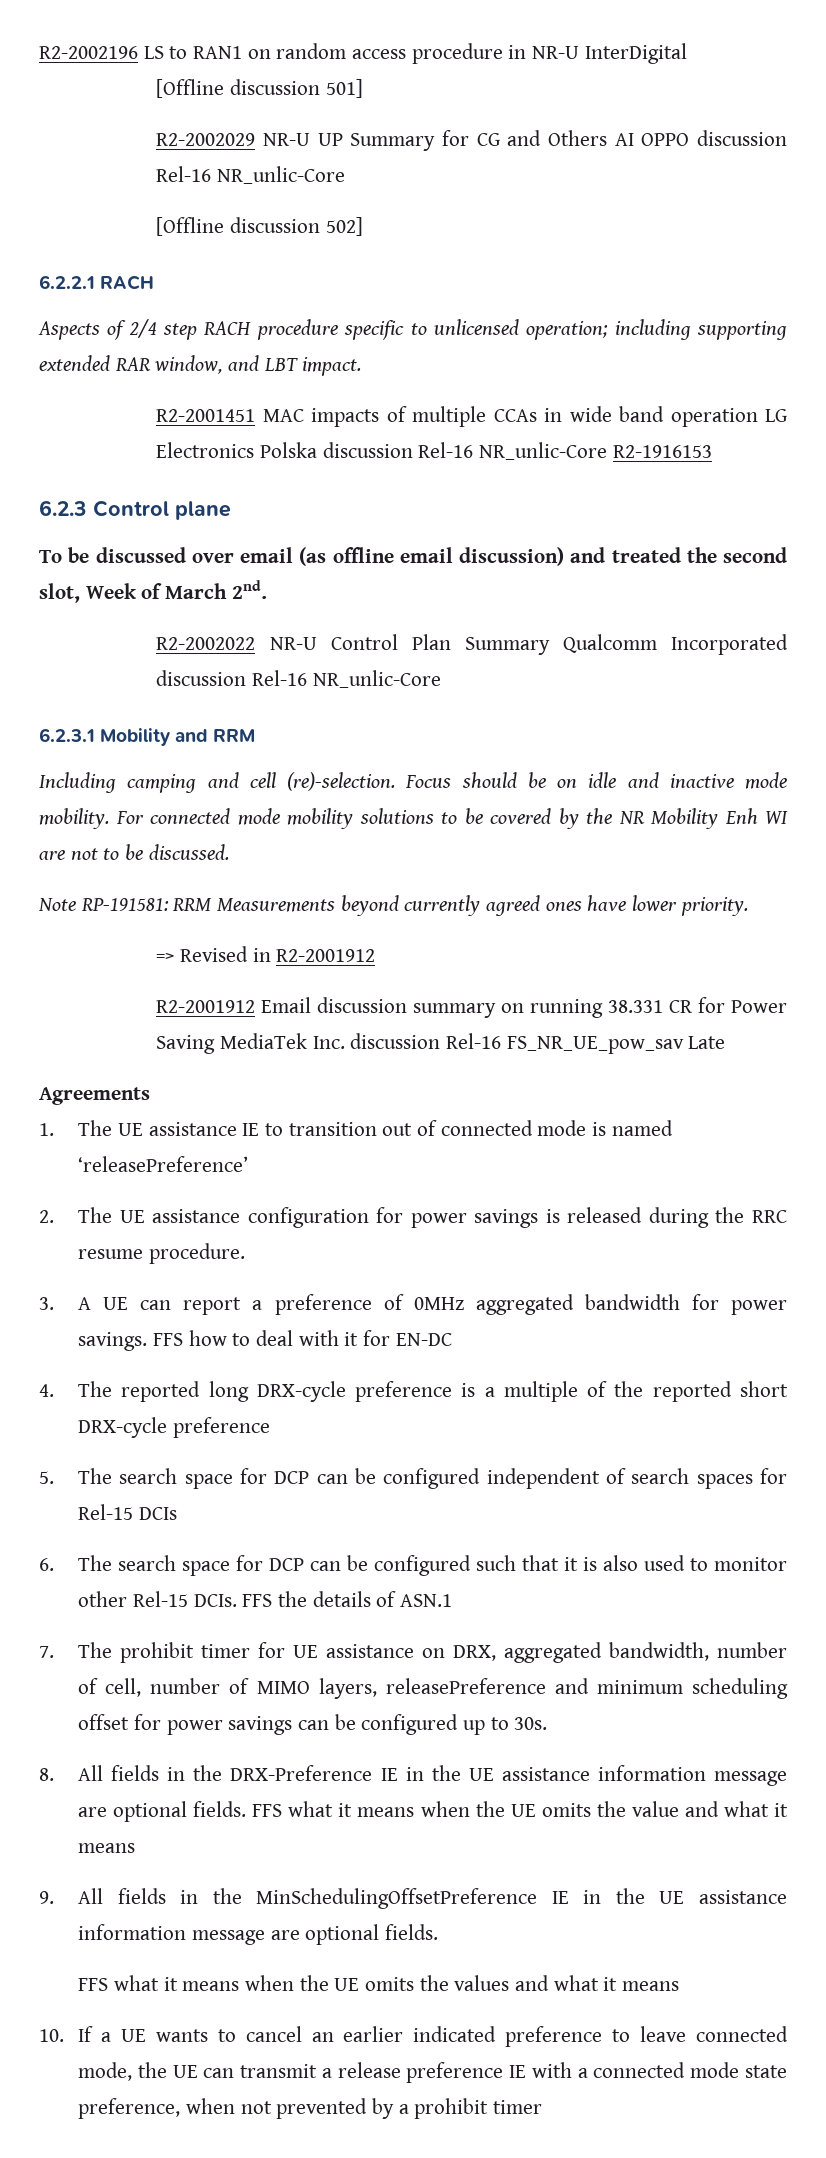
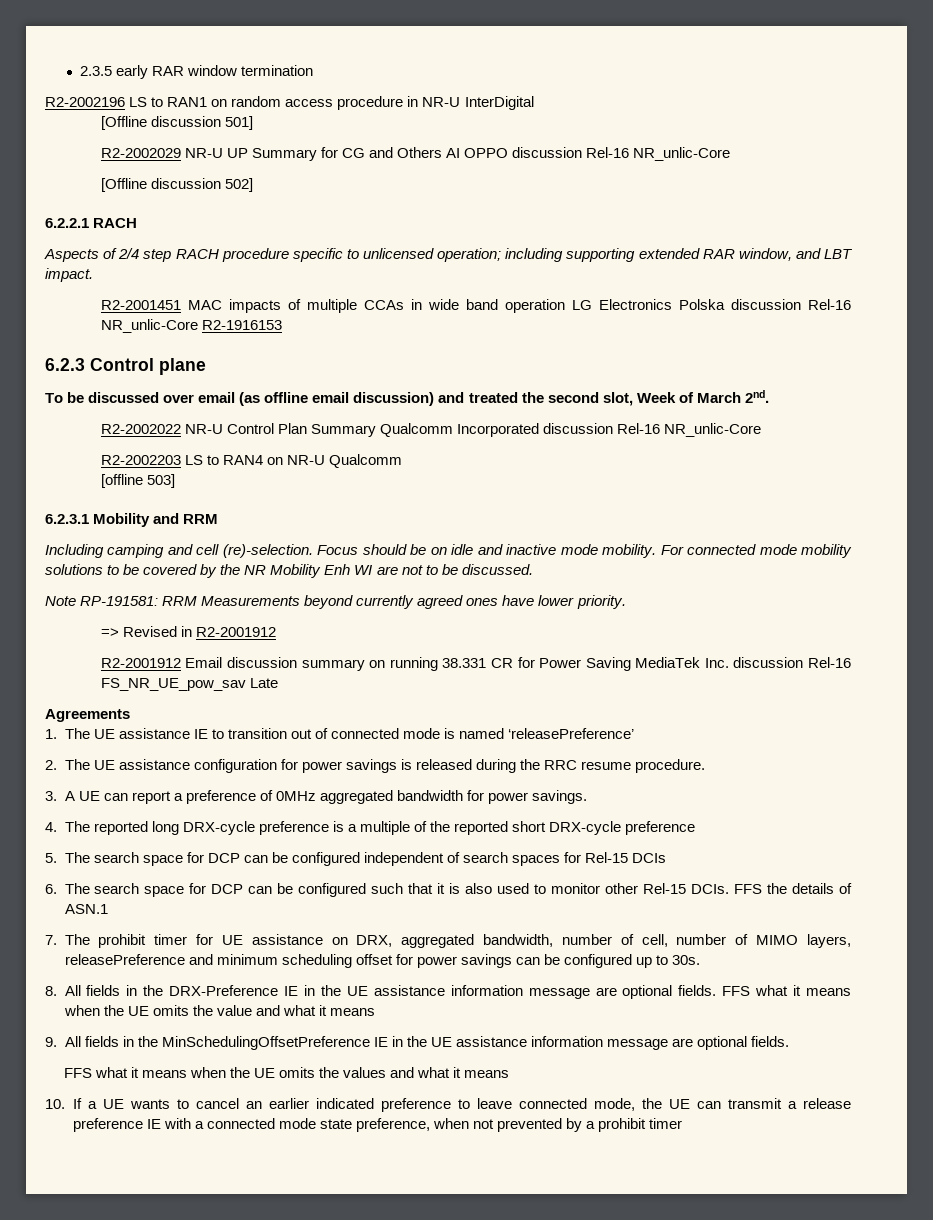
+ 2.3.5 early RAR window termination
+ R2-2002203 LS to RAN4 on NR-U Qualcomm
+ [offline 503]
- FFS how to deal with it for EN-DC

